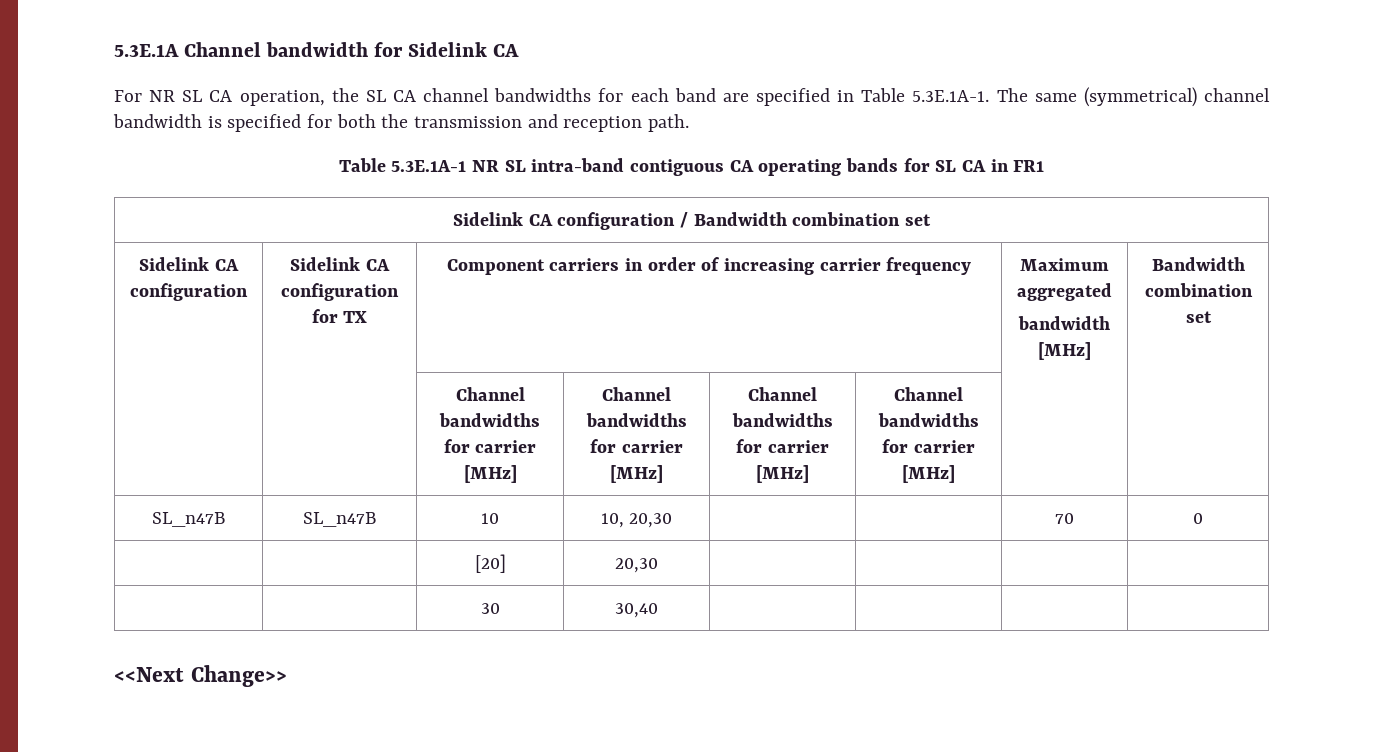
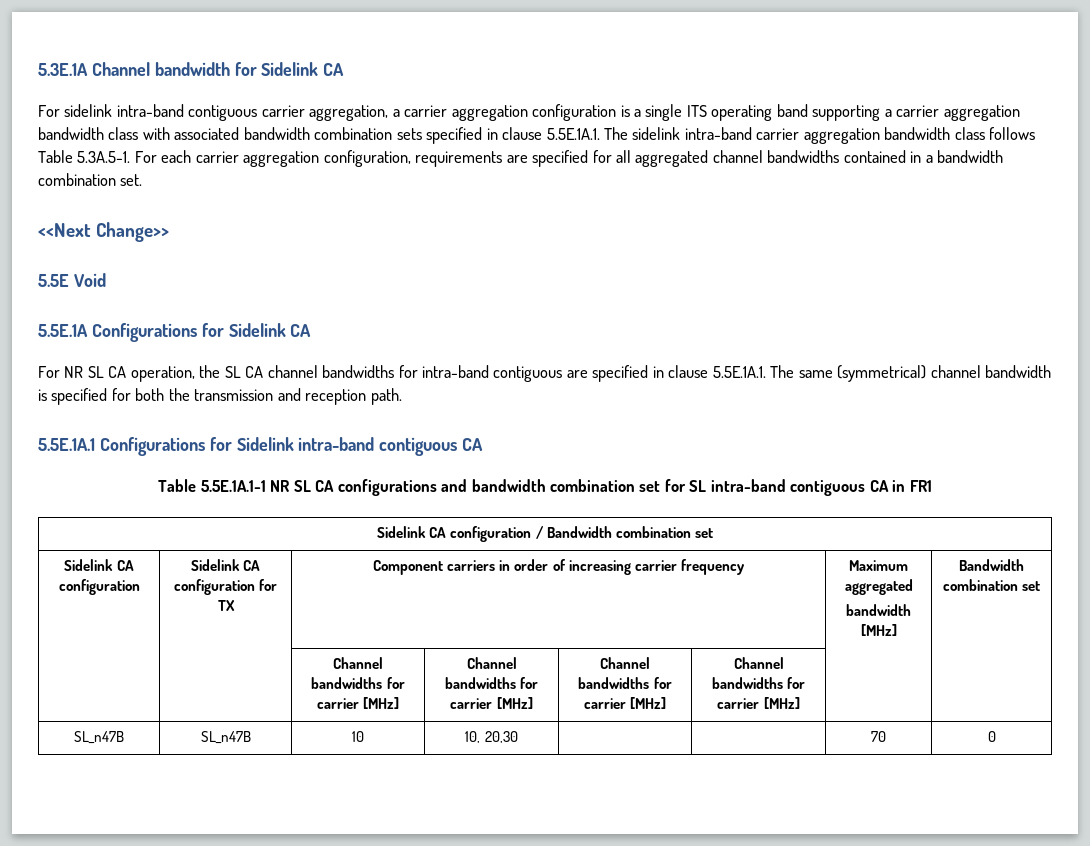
+ For sidelink intra-band contiguous carrier aggregation, a carrier aggregation configuration is a single ITS operating band supporting a carrier aggregation bandwidth class with associated bandwidth combination sets specified in clause 5.5E.1A.1. The sidelink intra-band carrier aggregation bandwidth class follows Table 5.3A.5-1. For each carrier aggregation configuration, requirements are specified for all aggregated channel bandwidths contained in a bandwidth combination set.
+ <<Next Change>>
+ 5.5E Void
+ 5.5E.1A Configurations for Sidelink CA
- For NR SL CA operation, the SL CA channel bandwidths for each band are specified in Table 5.3E.1A-1. The same (symmetrical) channel bandwidth is specified for both the transmission and reception path.
+ For NR SL CA operation, the SL CA channel bandwidths for intra-band contiguous are specified in clause 5.5E.1A.1. The same (symmetrical) channel bandwidth is specified for both the transmission and reception path.
- Table 5.3E.1A-1 NR SL intra-band contiguous CA operating bands for SL CA in FR1
+ 5.5E.1A.1 Configurations for Sidelink intra-band contiguous CA
+ Table 5.5E.1A.1-1 NR SL CA configurations and bandwidth combination set for SL intra-band contiguous CA in FR1
- | | [20] | 20,30 | | | |
- | | 30 | 30,40 | | | |
- <<Next Change>>

